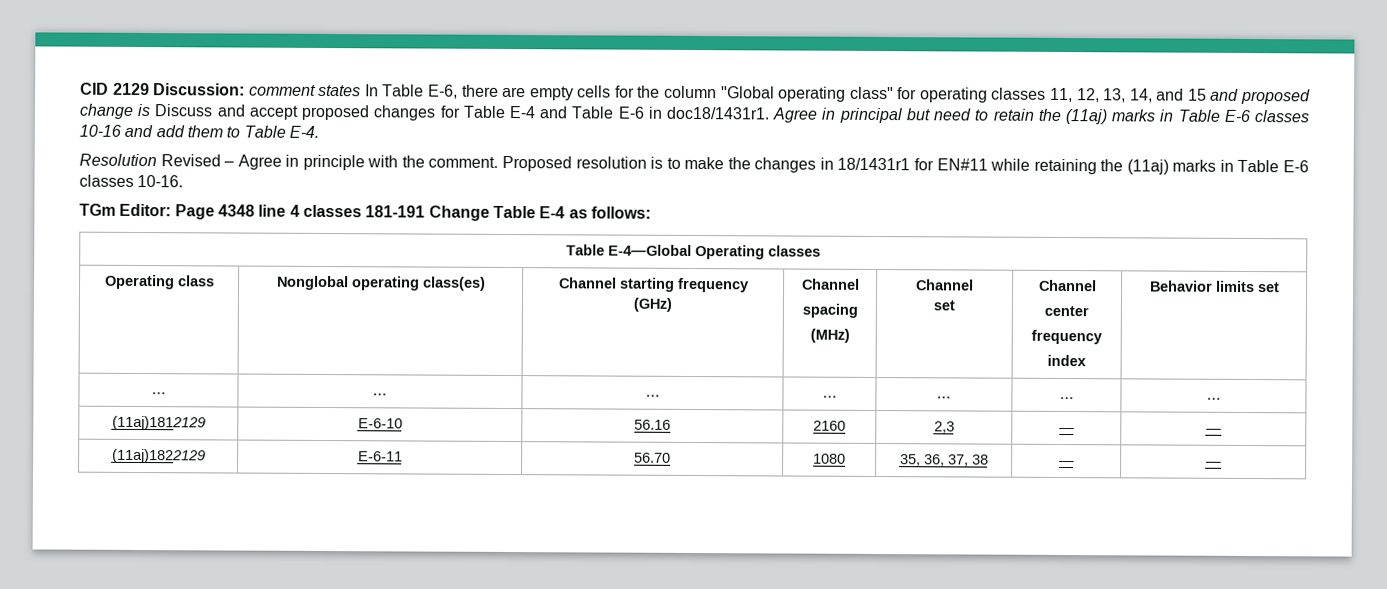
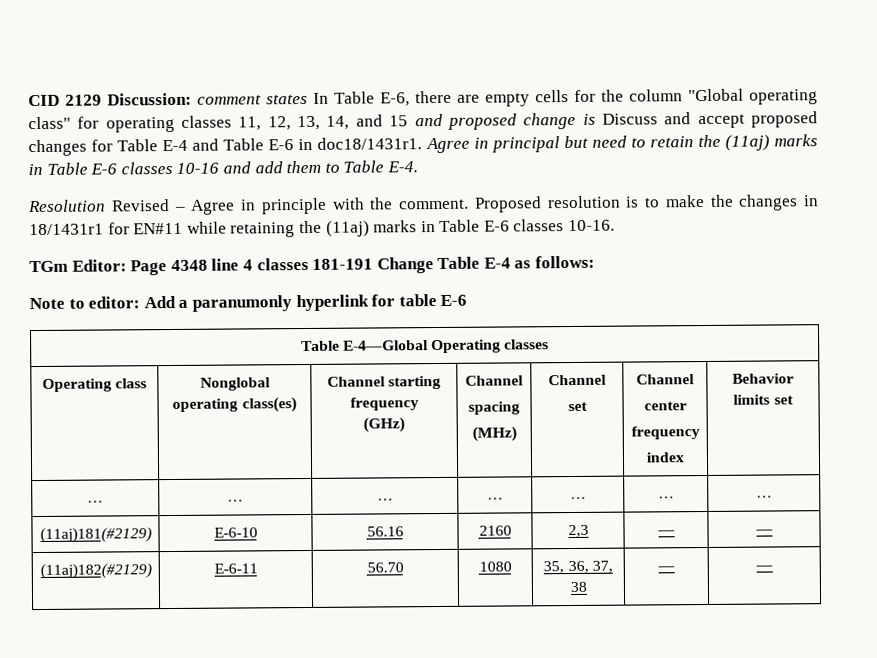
+ Note to editor: Add a paranumonly hyperlink for table E-6
- (11aj)1812129 | E-6-10 | 56.16 | 2160 | 2,3 | — | —
+ (11aj)181(#2129) | E-6-10 | 56.16 | 2160 | 2,3 | — | —
- (11aj)1822129 | E-6-11 | 56.70 | 1080 | 35, 36, 37, 38 | — | —
+ (11aj)182(#2129) | E-6-11 | 56.70 | 1080 | 35, 36, 37, 38 | — | —

